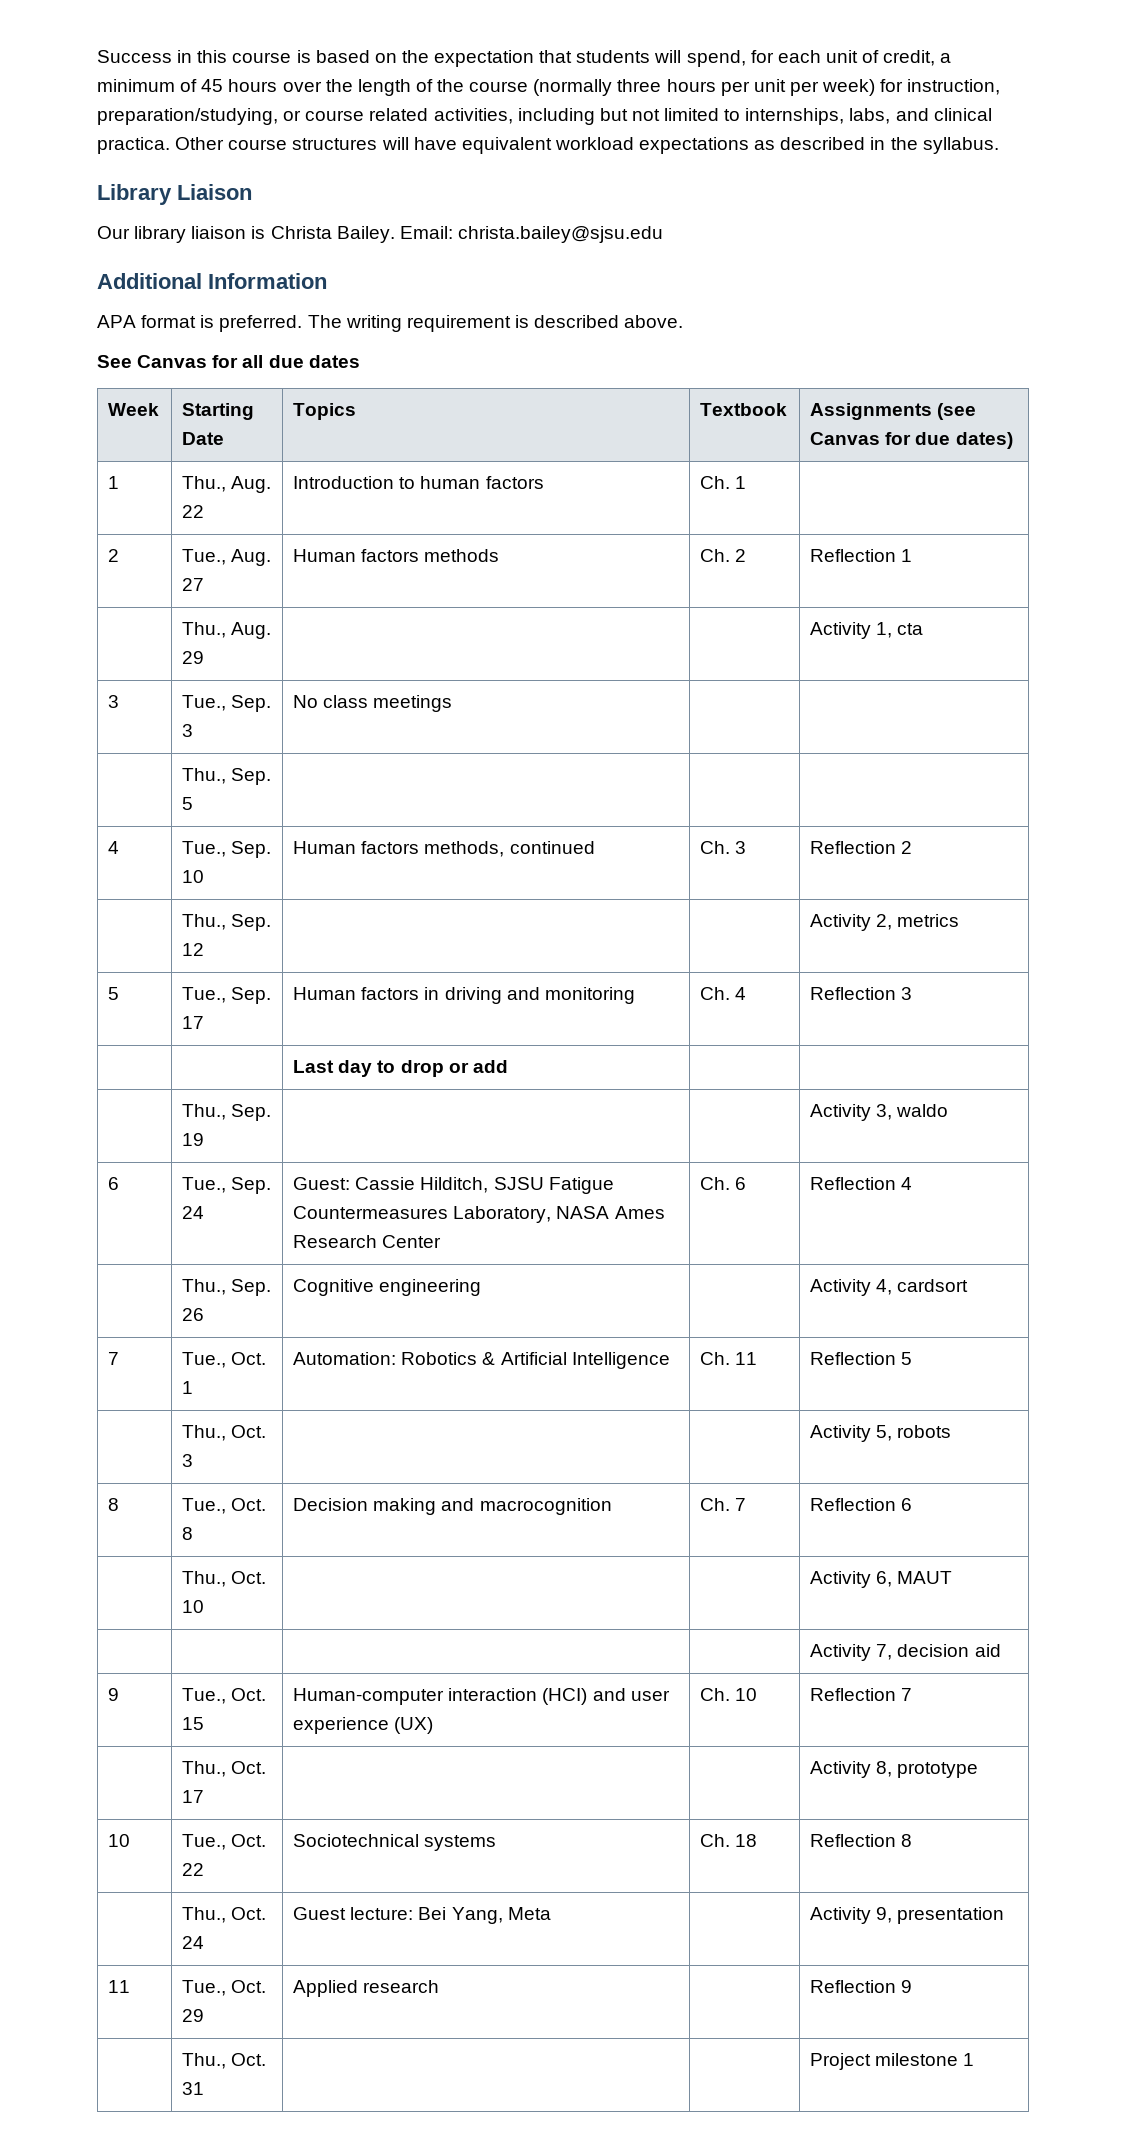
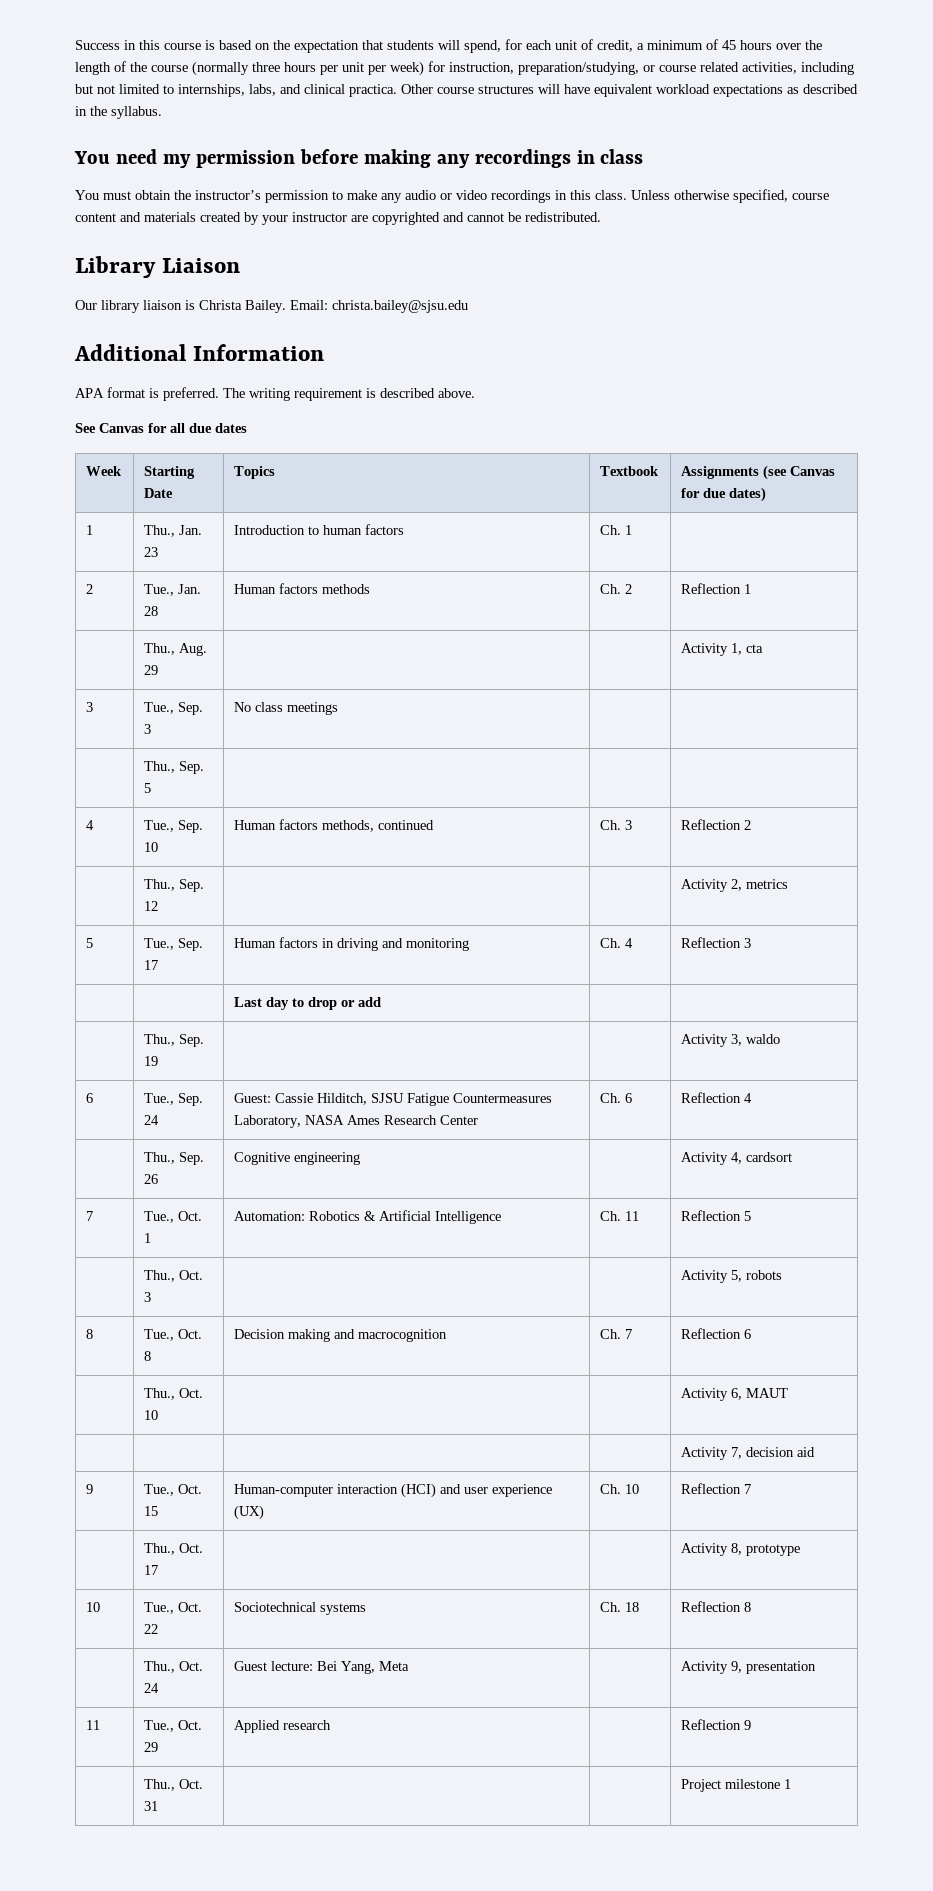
+ You need my permission before making any recordings in class
+ You must obtain the instructor’s permission to make any audio or video recordings in this class. Unless otherwise specified, course content and materials created by your instructor are copyrighted and cannot be redistributed.
- 1 | Thu., Aug. 22 | Introduction to human factors | Ch. 1 |
+ 1 | Thu., Jan. 23 | Introduction to human factors | Ch. 1 |
- 2 | Tue., Aug. 27 | Human factors methods | Ch. 2 | Reflection 1
+ 2 | Tue., Jan. 28 | Human factors methods | Ch. 2 | Reflection 1

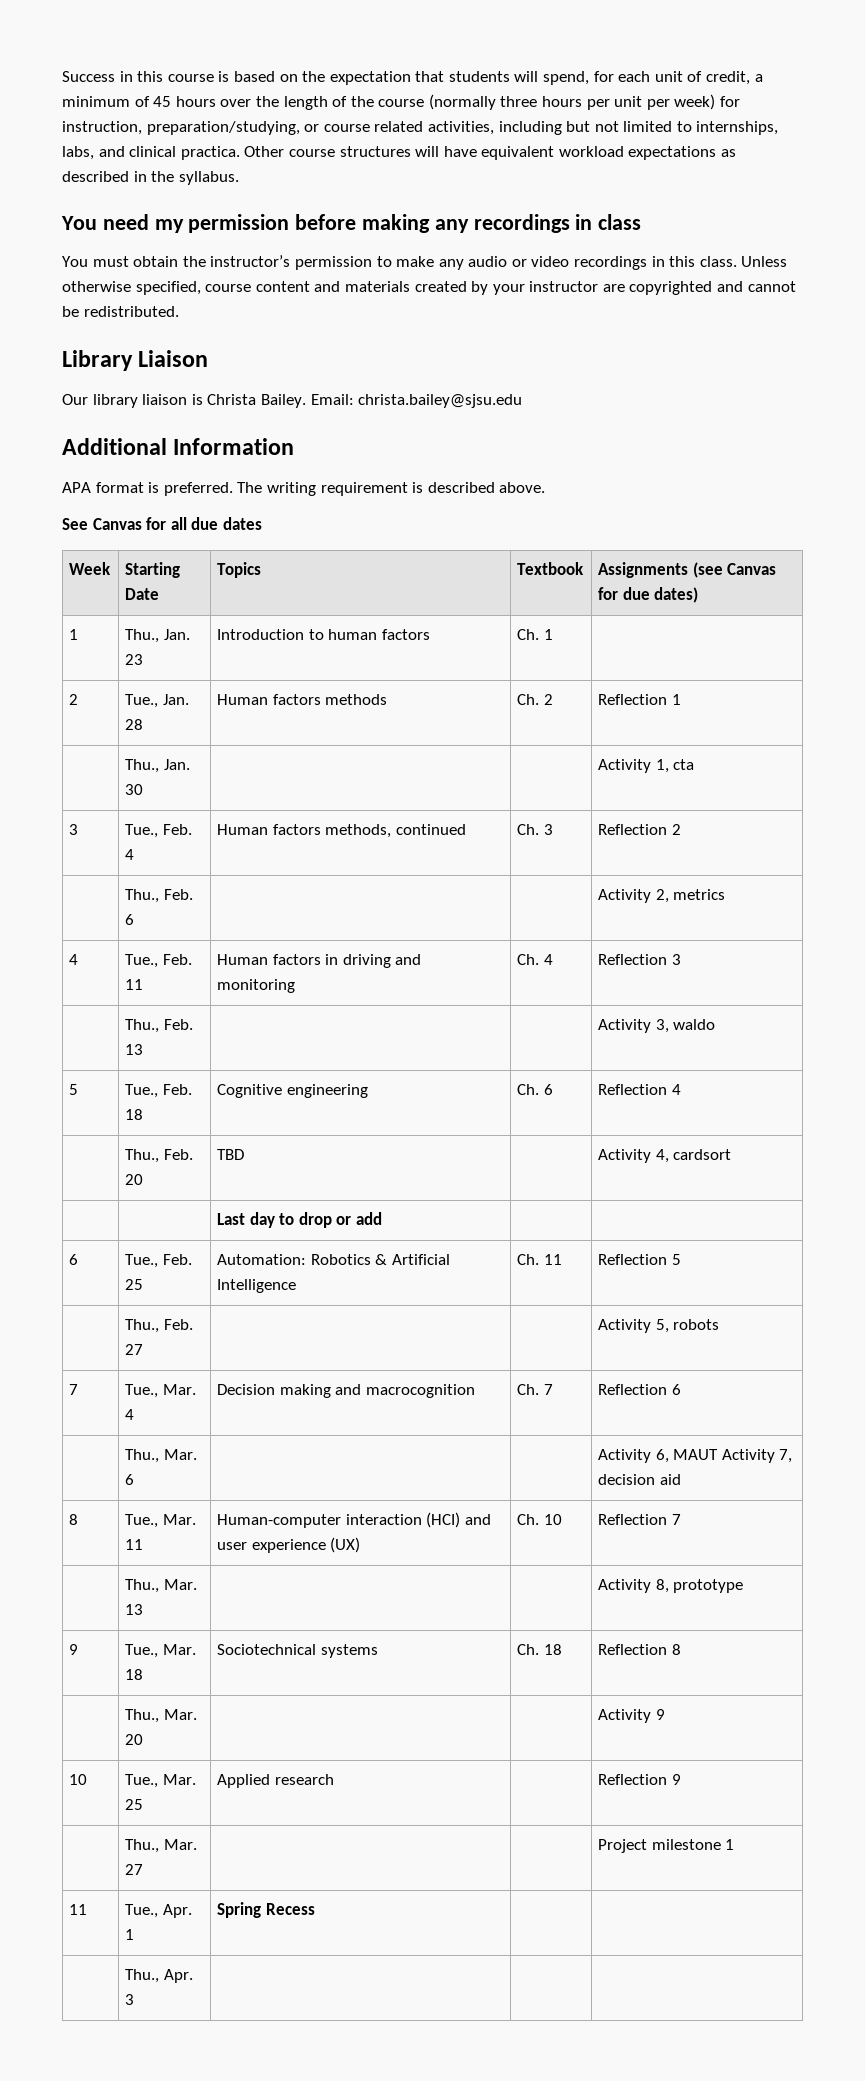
- | Thu., Aug. 29 | | | Activity 1, cta
+ | Thu., Jan. 30 | | | Activity 1, cta
- 3 | Tue., Sep. 3 | No class meetings | |
- | Thu., Sep. 5 | | |
- 4 | Tue., Sep. 10 | Human factors methods, continued | Ch. 3 | Reflection 2
+ 3 | Tue., Feb. 4 | Human factors methods, continued | Ch. 3 | Reflection 2
- | Thu., Sep. 12 | | | Activity 2, metrics
+ | Thu., Feb. 6 | | | Activity 2, metrics
- 5 | Tue., Sep. 17 | Human factors in driving and monitoring | Ch. 4 | Reflection 3
+ 4 | Tue., Feb. 11 | Human factors in driving and monitoring | Ch. 4 | Reflection 3
+ | Thu., Feb. 13 | | | Activity 3, waldo
+ 5 | Tue., Feb. 18 | Cognitive engineering | Ch. 6 | Reflection 4
+ | Thu., Feb. 20 | TBD | | Activity 4, cardsort
- | Thu., Sep. 19 | | | Activity 3, waldo
- 6 | Tue., Sep. 24 | Guest: Cassie Hilditch, SJSU Fatigue Countermeasures Laboratory, NASA Ames Research Center | Ch. 6 | Reflection 4
- | Thu., Sep. 26 | Cognitive engineering | | Activity 4, cardsort
- 7 | Tue., Oct. 1 | Automation: Robotics & Artificial Intelligence | Ch. 11 | Reflection 5
+ 6 | Tue., Feb. 25 | Automation: Robotics & Artificial Intelligence | Ch. 11 | Reflection 5
- | Thu., Oct. 3 | | | Activity 5, robots
+ | Thu., Feb. 27 | | | Activity 5, robots
- 8 | Tue., Oct. 8 | Decision making and macrocognition | Ch. 7 | Reflection 6
+ 7 | Tue., Mar. 4 | Decision making and macrocognition | Ch. 7 | Reflection 6
- | Thu., Oct. 10 | | | Activity 6, MAUT
- | | | | Activity 7, decision aid
+ | Thu., Mar. 6 | | | Activity 6, MAUT Activity 7, decision aid
- 9 | Tue., Oct. 15 | Human-computer interaction (HCI) and user experience (UX) | Ch. 10 | Reflection 7
+ 8 | Tue., Mar. 11 | Human-computer interaction (HCI) and user experience (UX) | Ch. 10 | Reflection 7
- | Thu., Oct. 17 | | | Activity 8, prototype
+ | Thu., Mar. 13 | | | Activity 8, prototype
- 10 | Tue., Oct. 22 | Sociotechnical systems | Ch. 18 | Reflection 8
+ 9 | Tue., Mar. 18 | Sociotechnical systems | Ch. 18 | Reflection 8
- | Thu., Oct. 24 | Guest lecture: Bei Yang, Meta | | Activity 9, presentation
- 11 | Tue., Oct. 29 | Applied research | | Reflection 9
+ | Thu., Mar. 20 | | | Activity 9
+ 10 | Tue., Mar. 25 | Applied research | | Reflection 9
- | Thu., Oct. 31 | | | Project milestone 1
+ | Thu., Mar. 27 | | | Project milestone 1
+ 11 | Tue., Apr. 1 | Spring Recess | |
+ | Thu., Apr. 3 | | |

